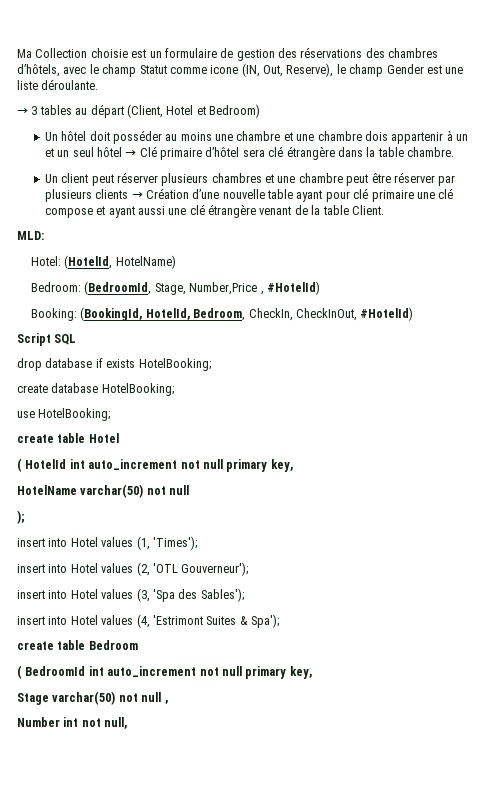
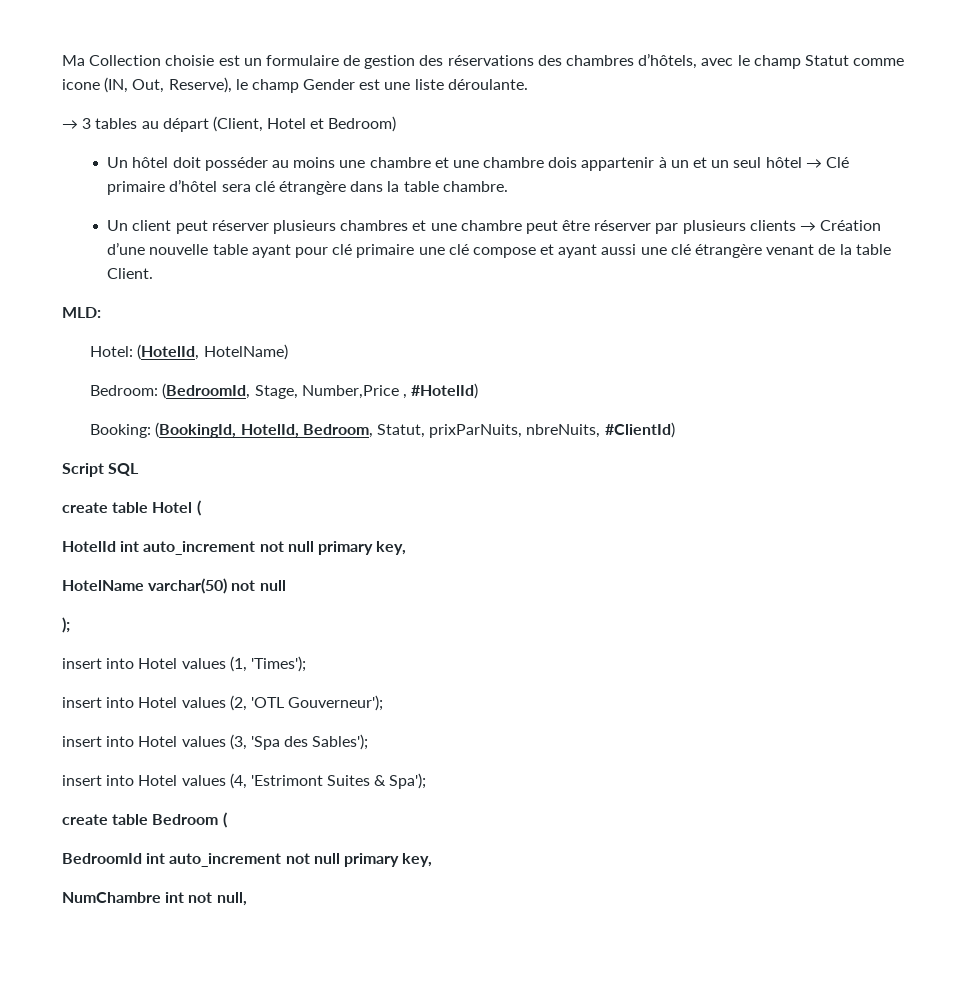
- Booking: (BookingId, HotelId, Bedroom, CheckIn, CheckInOut, #HotelId)
+ Booking: (BookingId, HotelId, Bedroom, Statut, prixParNuits, nbreNuits, #ClientId)
  Script SQL
- drop database if exists HotelBooking;
- create database HotelBooking;
- use HotelBooking;
- create table Hotel
- ( HotelId int auto_increment not null primary key,
+ create table Hotel (
+ HotelId int auto_increment not null primary key,
- create table Bedroom
- ( BedroomId int auto_increment not null primary key,
+ create table Bedroom (
+ BedroomId int auto_increment not null primary key,
- Stage varchar(50) not null ,
- Number int not null,
+ NumChambre int not null,

